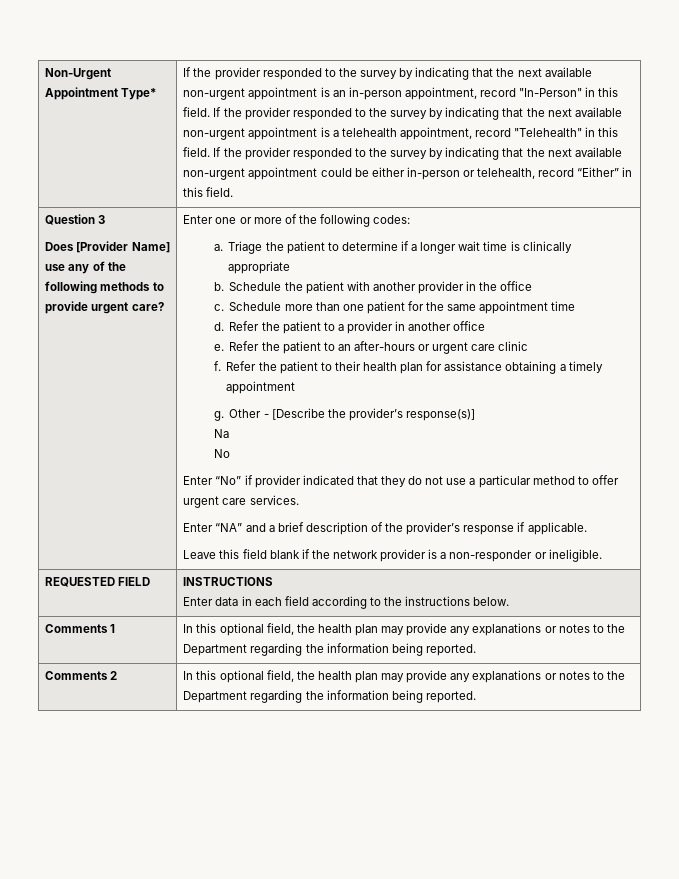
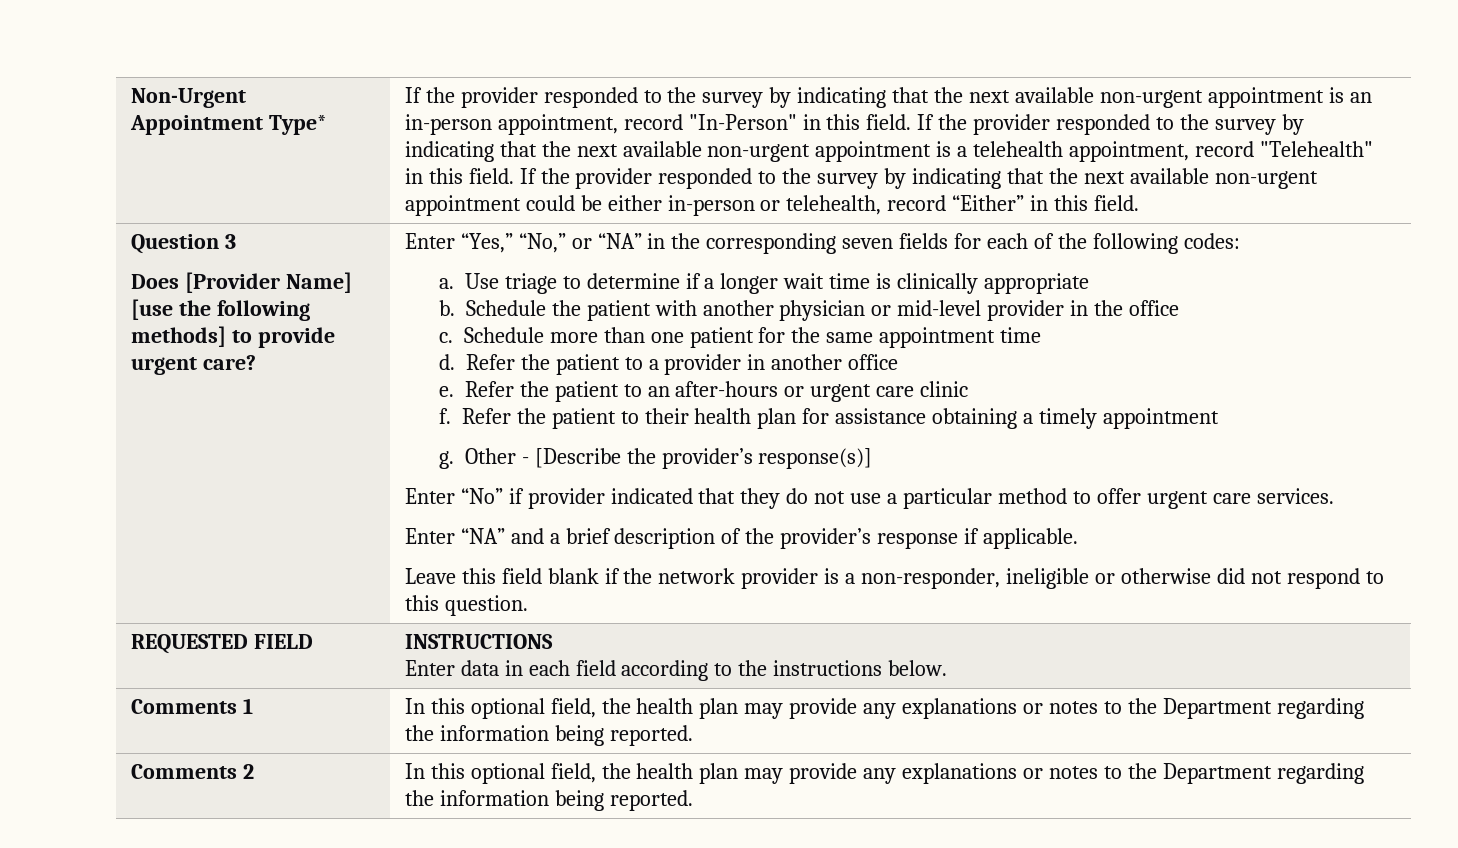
- Does [Provider Name] use any of the following methods to provide urgent care?
+ Does [Provider Name] [use the following methods] to provide urgent care?
- Enter one or more of the following codes:
+ Enter “Yes,” “No,” or “NA” in the corresponding seven fields for each of the following codes:
- Triage the patient to determine if a longer wait time is clinically appropriate
+ Use triage to determine if a longer wait time is clinically appropriate
- Schedule the patient with another provider in the office
+ Schedule the patient with another physician or mid-level provider in the office
- Na
- No
- Leave this field blank if the network provider is a non-responder or ineligible.
+ Leave this field blank if the network provider is a non-responder, ineligible or otherwise did not respond to this question.

